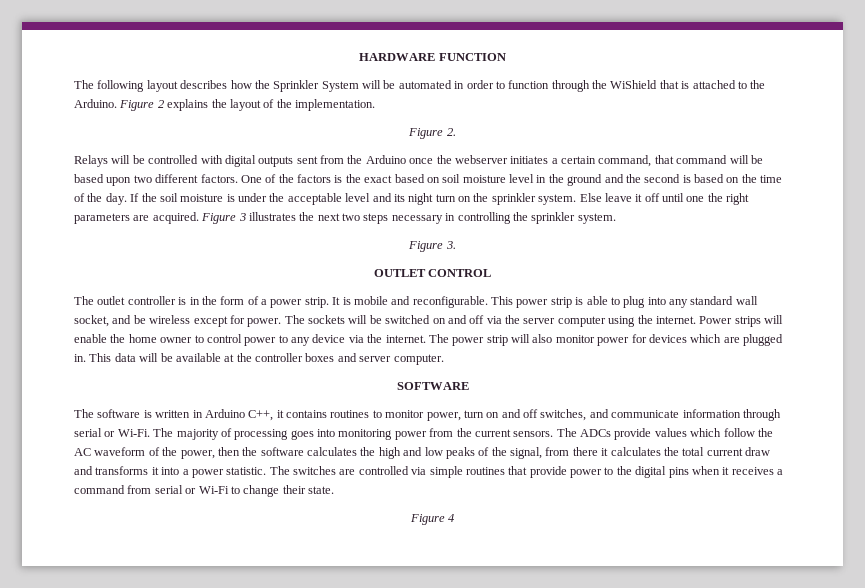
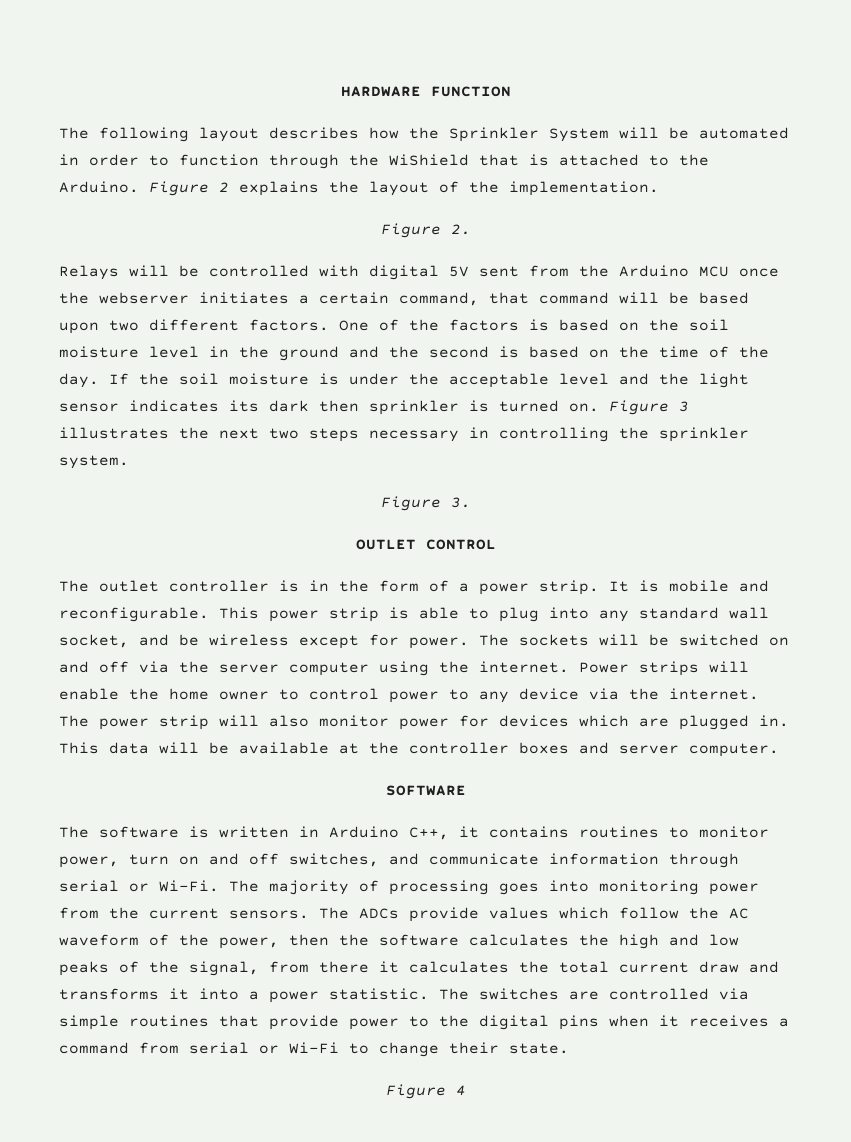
- Relays will be controlled with digital outputs sent from the Arduino once the webserver initiates a certain command, that command will be based upon two different factors.
+ Relays will be controlled with digital 5V sent from the Arduino MCU once the webserver initiates a certain command, that command will be based upon two different factors.
- One of the factors is the exact based on soil moisture level in the ground and the second is based on the time of the day.
+ One of the factors is based on the soil moisture level in the ground and the second is based on the time of the day.
- If the soil moisture is under the acceptable level and its night turn on the sprinkler system. Else leave it off until one the right parameters are acquired.
+ If the soil moisture is under the acceptable level and the light sensor indicates its dark then sprinkler is turned on.

